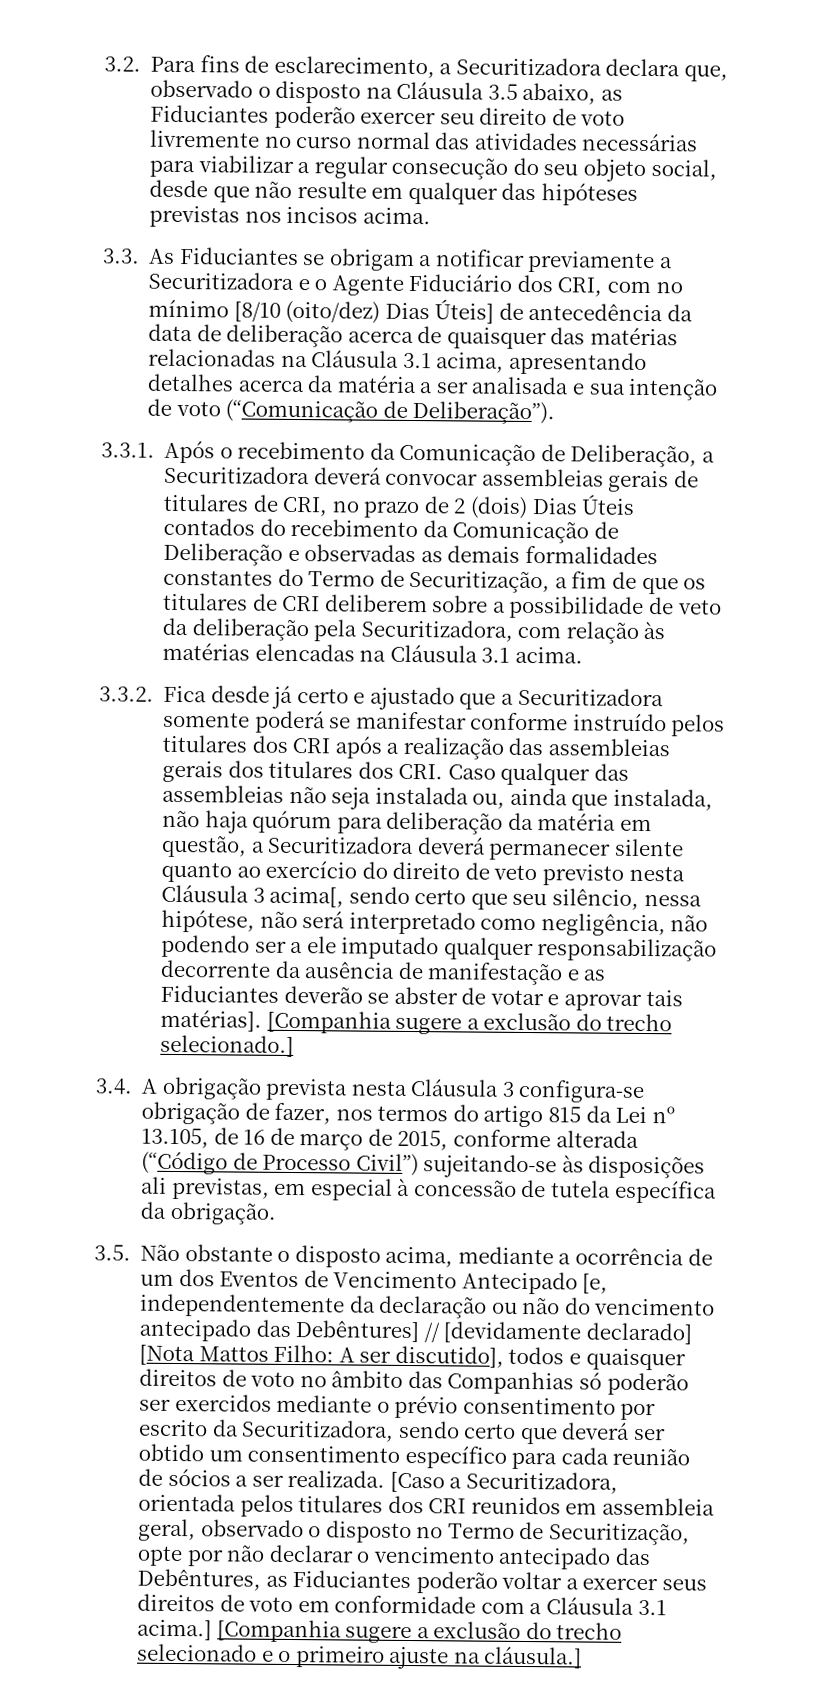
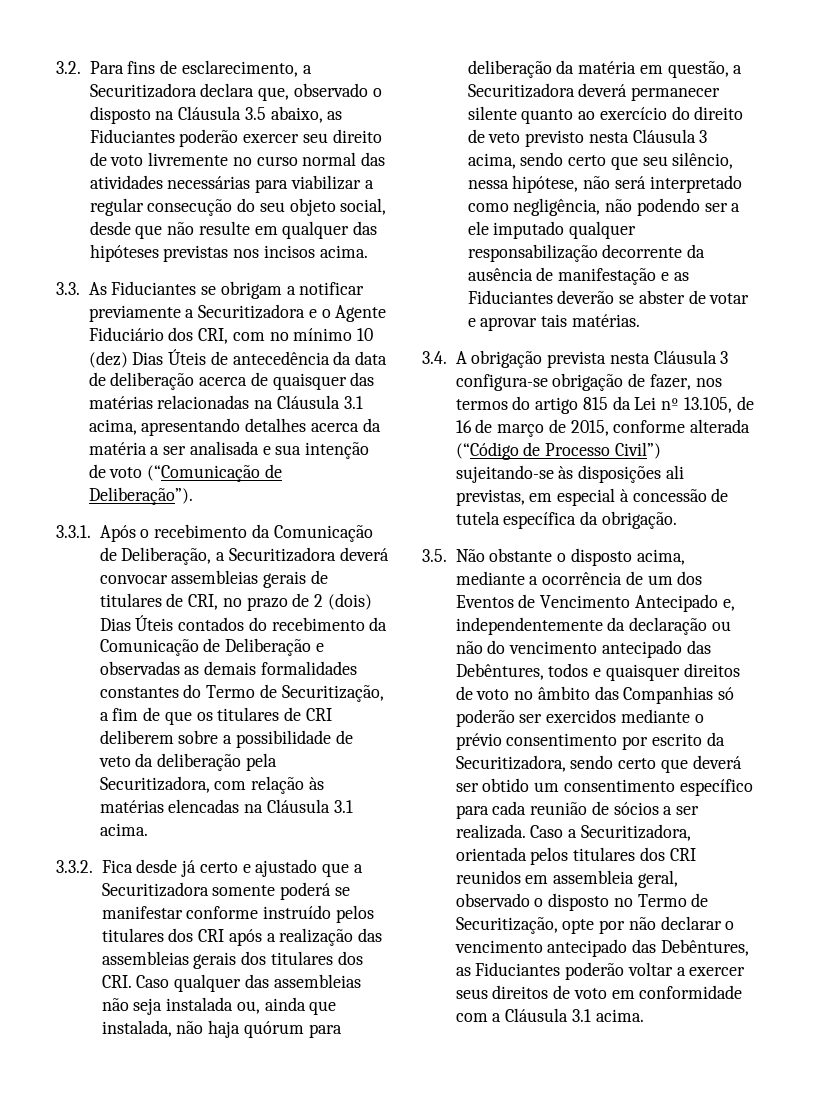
- 3.3. As Fiduciantes se obrigam a notificar previamente a Securitizadora e o Agente Fiduciário dos CRI, com no mínimo [8/10 (oito/dez) Dias Úteis] de antecedência da data de deliberação acerca de quaisquer das matérias relacionadas na Cláusula 3.1 acima, apresentando detalhes acerca da matéria a ser analisada e sua intenção de voto (“Comunicação de Deliberação”).
+ 3.3. As Fiduciantes se obrigam a notificar previamente a Securitizadora e o Agente Fiduciário dos CRI, com no mínimo 10 (dez) Dias Úteis de antecedência da data de deliberação acerca de quaisquer das matérias relacionadas na Cláusula 3.1 acima, apresentando detalhes acerca da matéria a ser analisada e sua intenção de voto (“Comunicação de Deliberação”).
- 3.3.2. Fica desde já certo e ajustado que a Securitizadora somente poderá se manifestar conforme instruído pelos titulares dos CRI após a realização das assembleias gerais dos titulares dos CRI. Caso qualquer das assembleias não seja instalada ou, ainda que instalada, não haja quórum para deliberação da matéria em questão, a Securitizadora deverá permanecer silente quanto ao exercício do direito de veto previsto nesta Cláusula 3 acima[, sendo certo que seu silêncio, nessa hipótese, não será interpretado como negligência, não podendo ser a ele imputado qualquer responsabilização decorrente da ausência de manifestação e as Fiduciantes deverão se abster de votar e aprovar tais matérias]. [Companhia sugere a exclusão do trecho selecionado.]
+ 3.3.2. Fica desde já certo e ajustado que a Securitizadora somente poderá se manifestar conforme instruído pelos titulares dos CRI após a realização das assembleias gerais dos titulares dos CRI. Caso qualquer das assembleias não seja instalada ou, ainda que instalada, não haja quórum para deliberação da matéria em questão, a Securitizadora deverá permanecer silente quanto ao exercício do direito de veto previsto nesta Cláusula 3 acima, sendo certo que seu silêncio, nessa hipótese, não será interpretado como negligência, não podendo ser a ele imputado qualquer responsabilização decorrente da ausência de manifestação e as Fiduciantes deverão se abster de votar e aprovar tais matérias.
- 3.5. Não obstante o disposto acima, mediante a ocorrência de um dos Eventos de Vencimento Antecipado [e, independentemente da declaração ou não do vencimento antecipado das Debêntures] // [devidamente declarado] [Nota Mattos Filho: A ser discutido], todos e quaisquer direitos de voto no âmbito das Companhias só poderão ser exercidos mediante o prévio consentimento por escrito da Securitizadora, sendo certo que deverá ser obtido um consentimento específico para cada reunião de sócios a ser realizada.
+ 3.5. Não obstante o disposto acima, mediante a ocorrência de um dos Eventos de Vencimento Antecipado e, independentemente da declaração ou não do vencimento antecipado das Debêntures, todos e quaisquer direitos de voto no âmbito das Companhias só poderão ser exercidos mediante o prévio consentimento por escrito da Securitizadora, sendo certo que deverá ser obtido um consentimento específico para cada reunião de sócios a ser realizada.
- [Caso a Securitizadora, orientada pelos titulares dos CRI reunidos em assembleia geral, observado o disposto no Termo de Securitização, opte por não declarar o vencimento antecipado das Debêntures, as Fiduciantes poderão voltar a exercer seus direitos de voto em conformidade com a Cláusula 3.1 acima.] [Companhia sugere a exclusão do trecho selecionado e o primeiro ajuste na cláusula.]
+ Caso a Securitizadora, orientada pelos titulares dos CRI reunidos em assembleia geral, observado o disposto no Termo de Securitização, opte por não declarar o vencimento antecipado das Debêntures, as Fiduciantes poderão voltar a exercer seus direitos de voto em conformidade com a Cláusula 3.1 acima.

